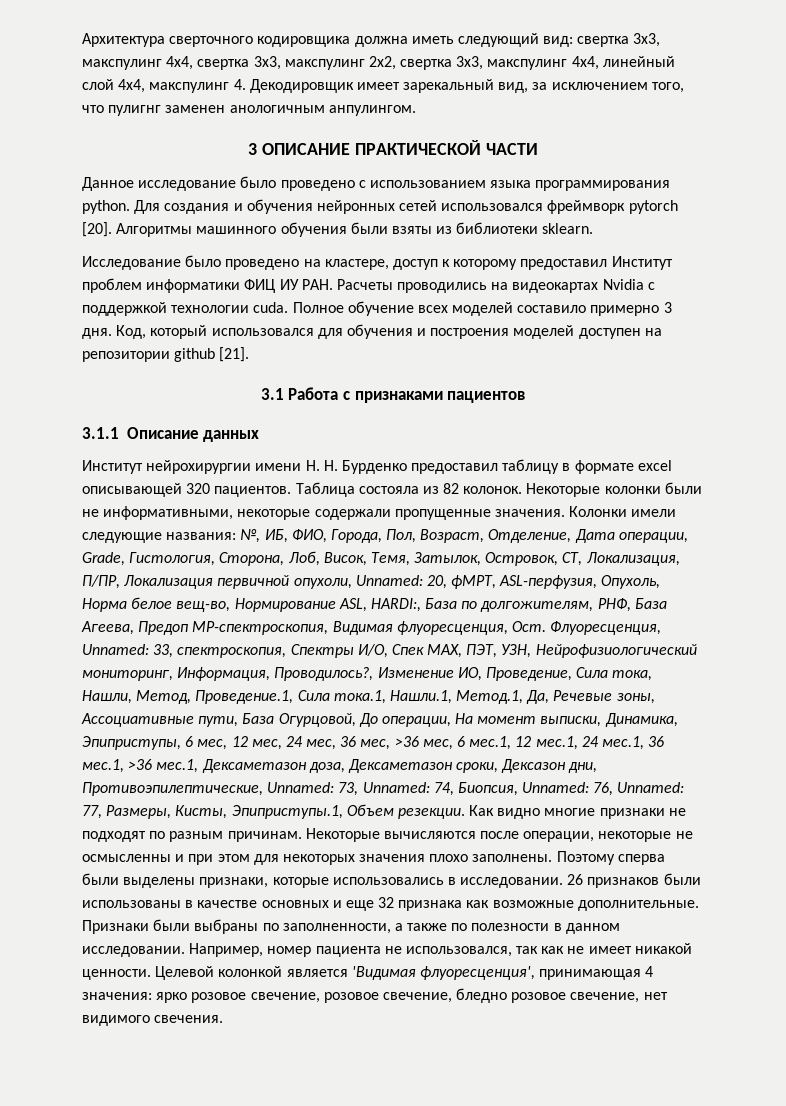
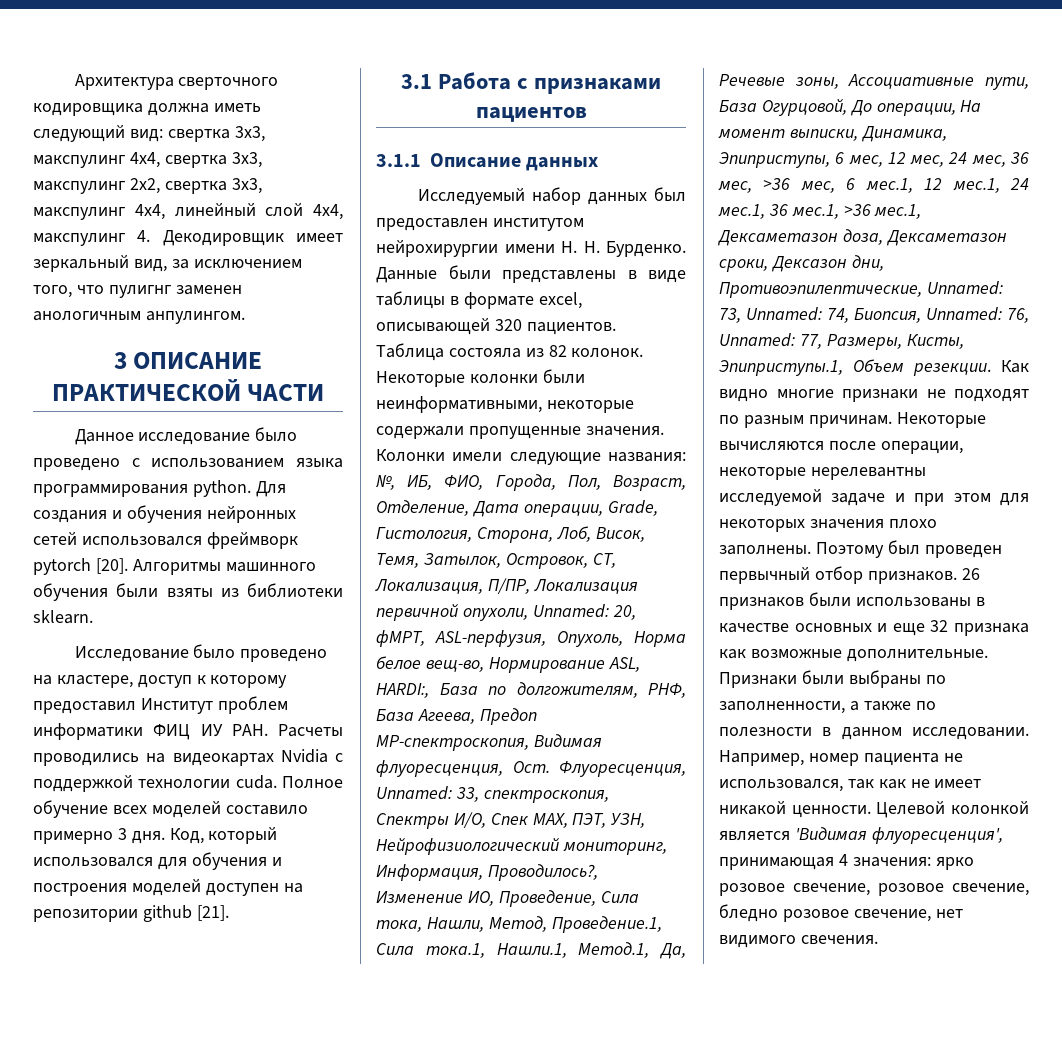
- Архитектура сверточного кодировщика должна иметь следующий вид: свертка 3х3, макспулинг 4х4, свертка 3х3, макспулинг 2х2, свертка 3х3, макспулинг 4х4, линейный слой 4х4, макспулинг 4. Декодировщик имеет зарекальный вид, за исключением того, что пулигнг заменен анологичным анпулингом.
+ Архитектура сверточного кодировщика должна иметь следующий вид: свертка 3х3, макспулинг 4х4, свертка 3х3, макспулинг 2х2, свертка 3х3, макспулинг 4х4, линейный слой 4х4, макспулинг 4. Декодировщик имеет зеркальный вид, за исключением того, что пулигнг заменен анологичным анпулингом.
- Институт нейрохирургии имени Н. Н. Бурденко предоставил таблицу в формате excel описывающей 320 пациентов.
+ Исследуемый набор данных был предоставлен институтом нейрохирургии имени Н. Н. Бурденко. Данные были представлены в виде таблицы в формате excel, описывающей 320 пациентов.
- Некоторые колонки были не информативными, некоторые содержали пропущенные значения.
+ Некоторые колонки были неинформативными, некоторые содержали пропущенные значения.
- Некоторые вычисляются после операции, некоторые не осмысленны и при этом для некоторых значения плохо заполнены.
+ Некоторые вычисляются после операции, некоторые нерелевантны исследуемой задаче и при этом для некоторых значения плохо заполнены.
- Поэтому сперва были выделены признаки, которые использовались в исследовании.
+ Поэтому был проведен первычный отбор признаков.

